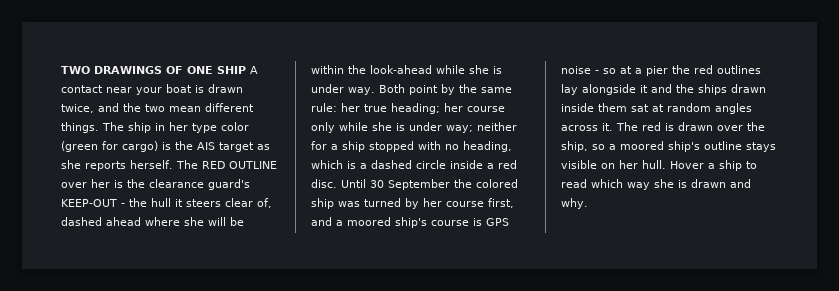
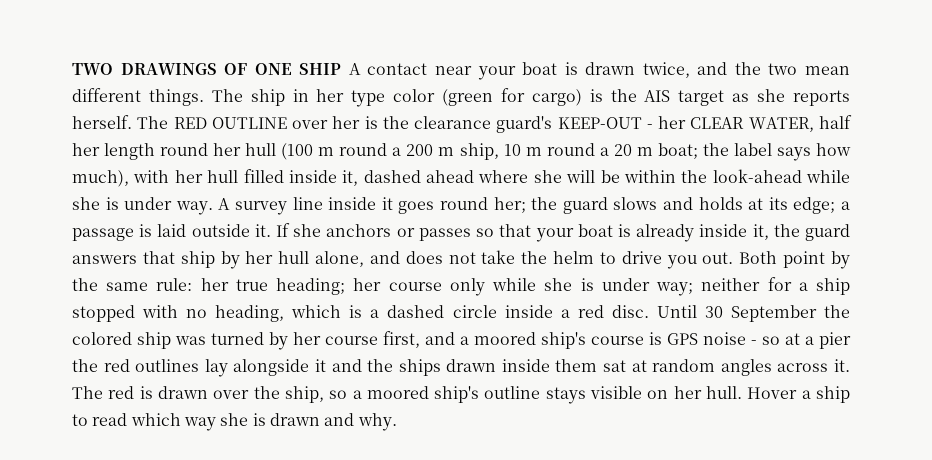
- The RED OUTLINE over her is the clearance guard's KEEP-OUT - the hull it steers clear of, dashed ahead where she will be within the look-ahead while she is under way.
+ The RED OUTLINE over her is the clearance guard's KEEP-OUT - her CLEAR WATER, half her length round her hull (100 m round a 200 m ship, 10 m round a 20 m boat; the label says how much), with her hull filled inside it, dashed ahead where she will be within the look-ahead while she is under way.
+ A survey line inside it goes round her; the guard slows and holds at its edge; a passage is laid outside it. If she anchors or passes so that your boat is already inside it, the guard answers that ship by her hull alone, and does not take the helm to drive you out.

